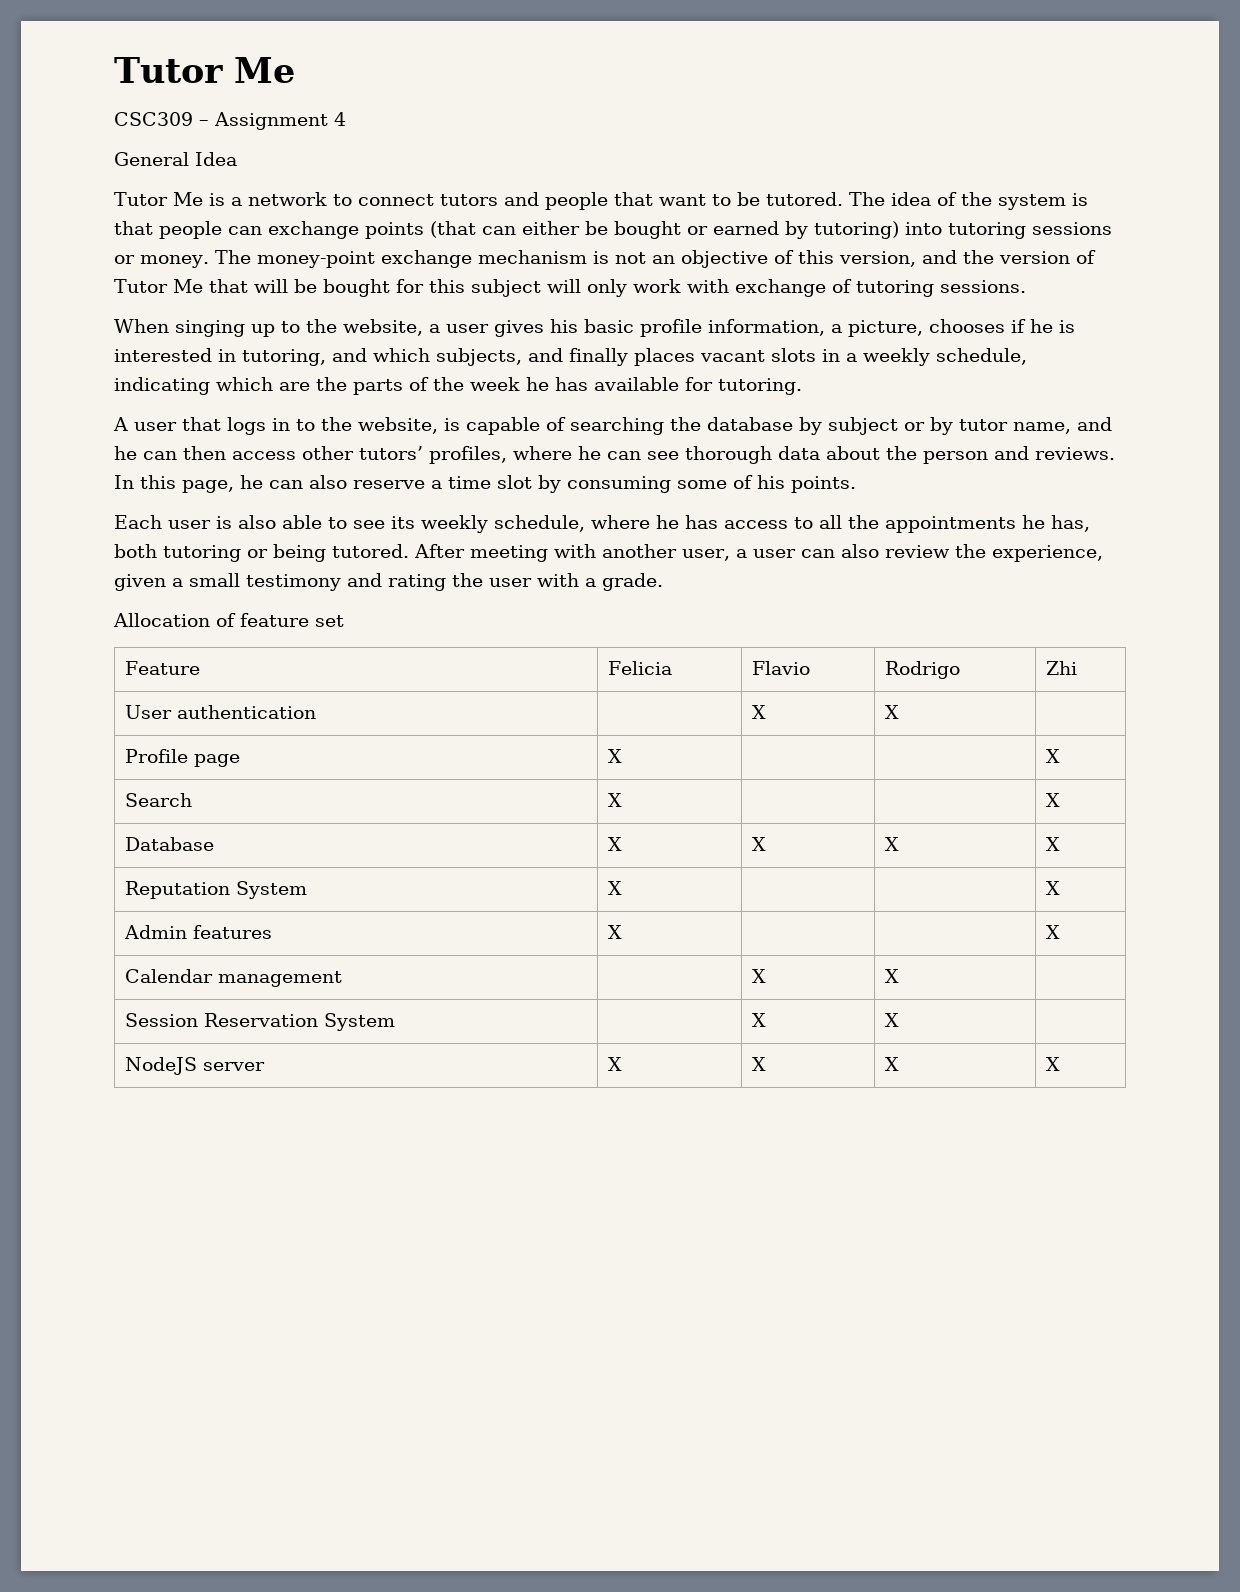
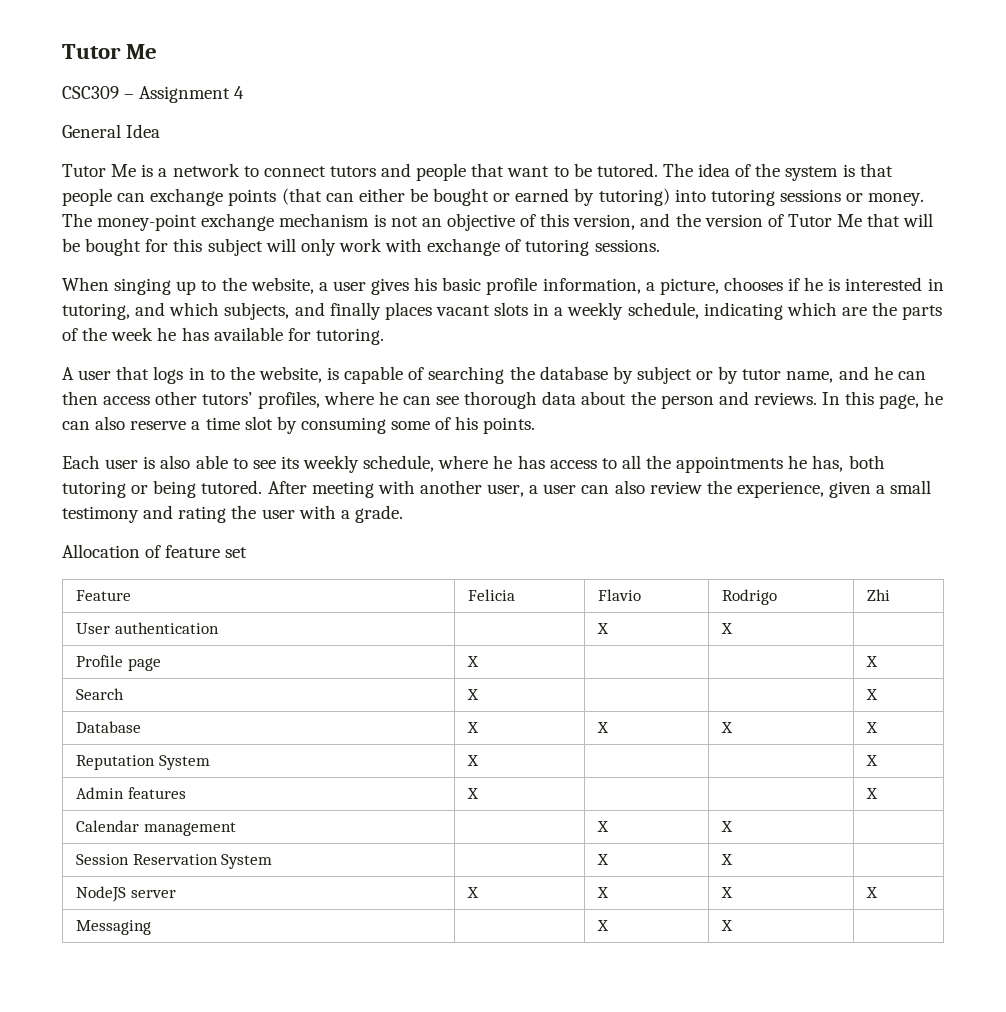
+ Messaging | | X | X |

